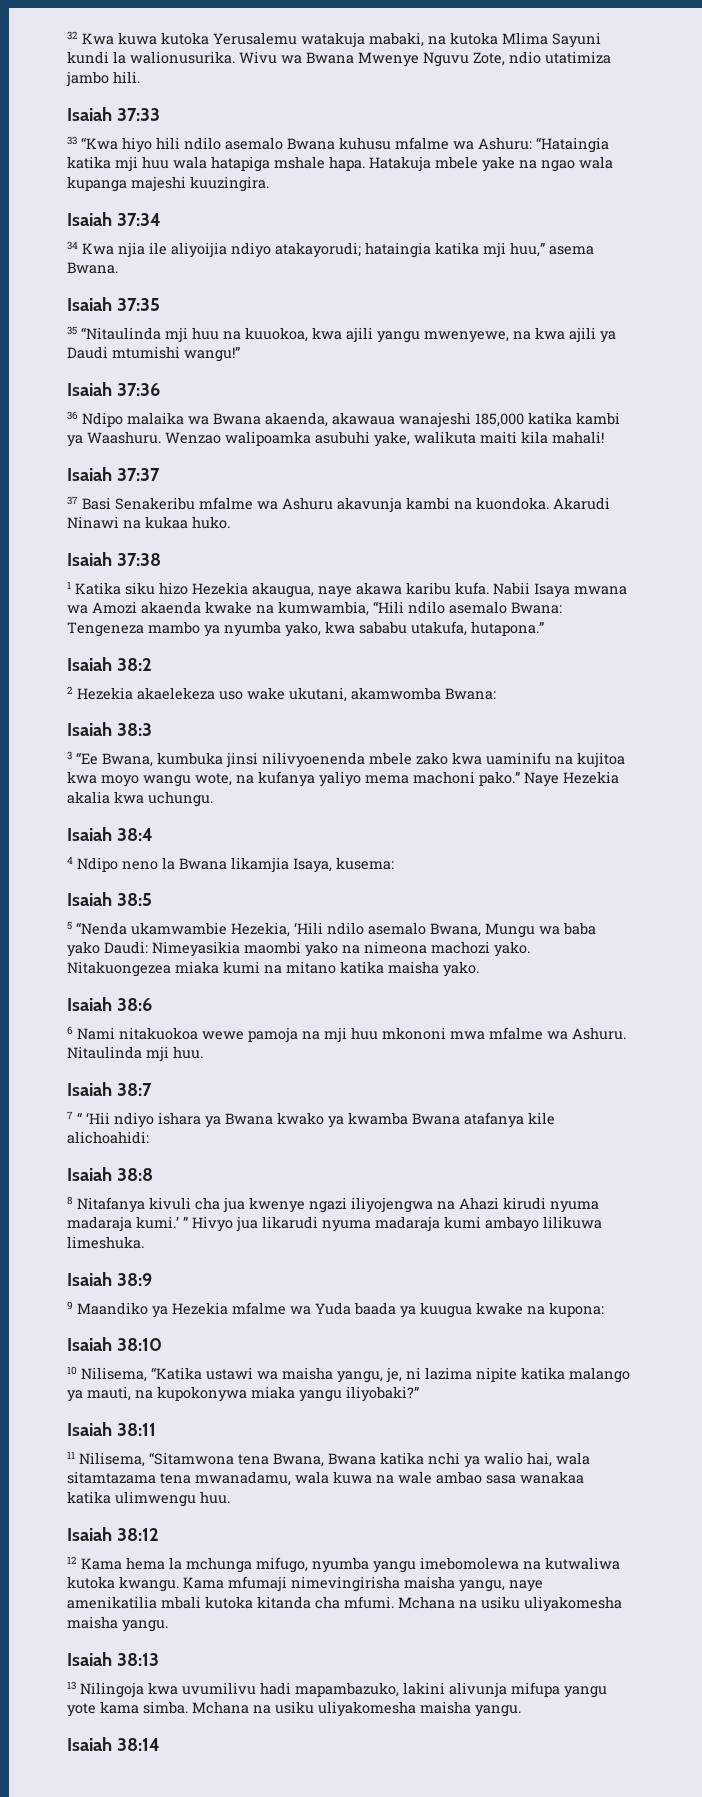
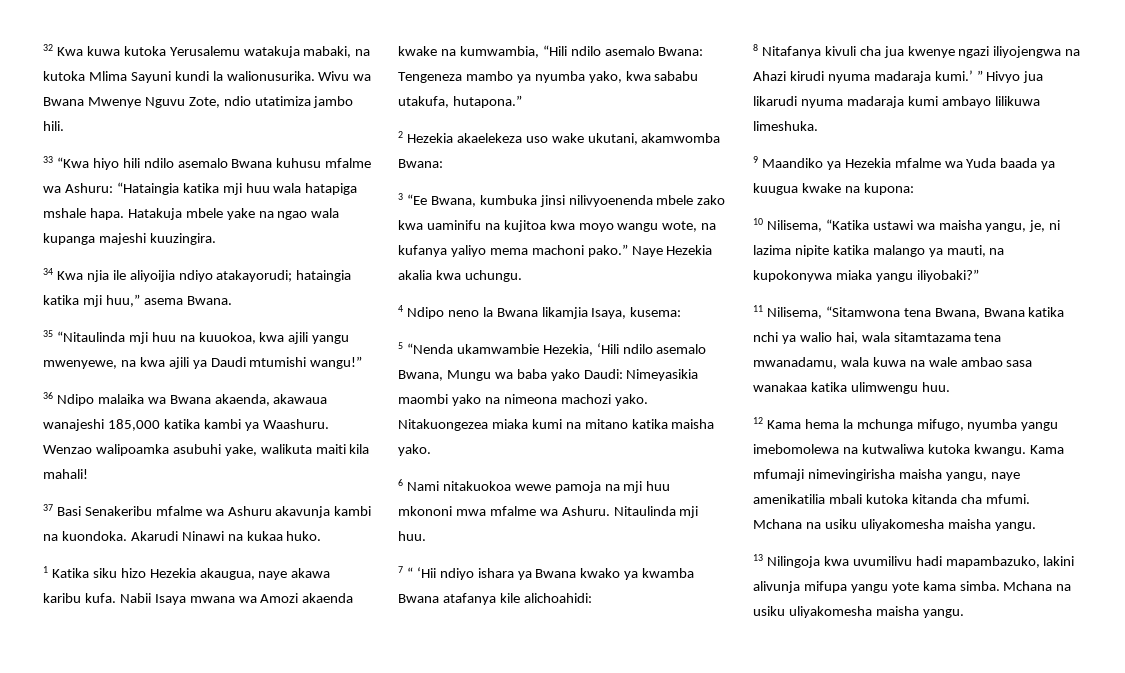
- Isaiah 37:33
- Isaiah 37:34
- Isaiah 37:35
- Isaiah 37:36
- Isaiah 37:37
- Isaiah 37:38
- Isaiah 38:2
- Isaiah 38:3
- Isaiah 38:4
- Isaiah 38:5
- Isaiah 38:6
- Isaiah 38:7
- Isaiah 38:8
- Isaiah 38:9
- Isaiah 38:10
- Isaiah 38:11
- Isaiah 38:12
- Isaiah 38:13
- Isaiah 38:14

